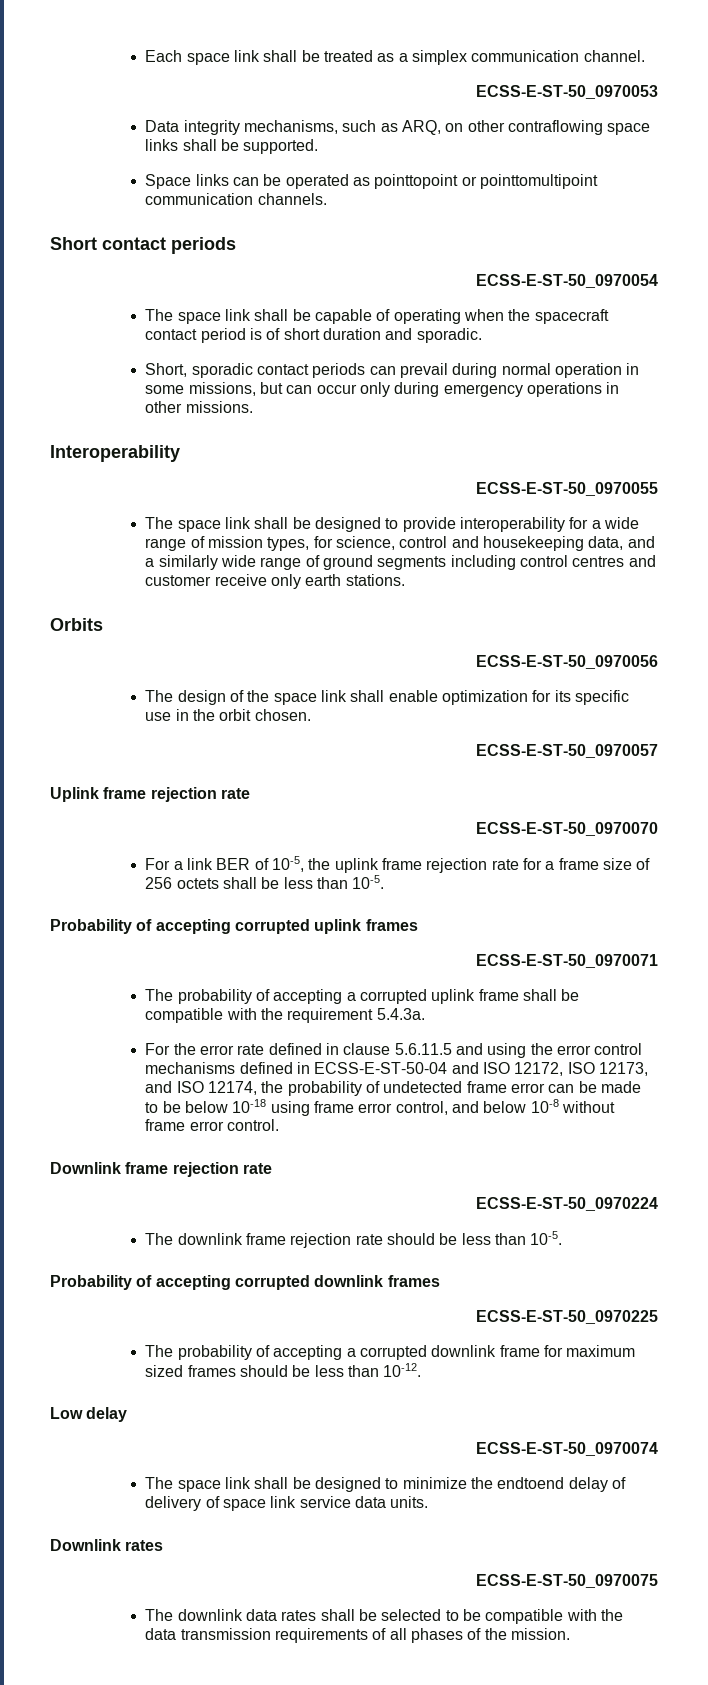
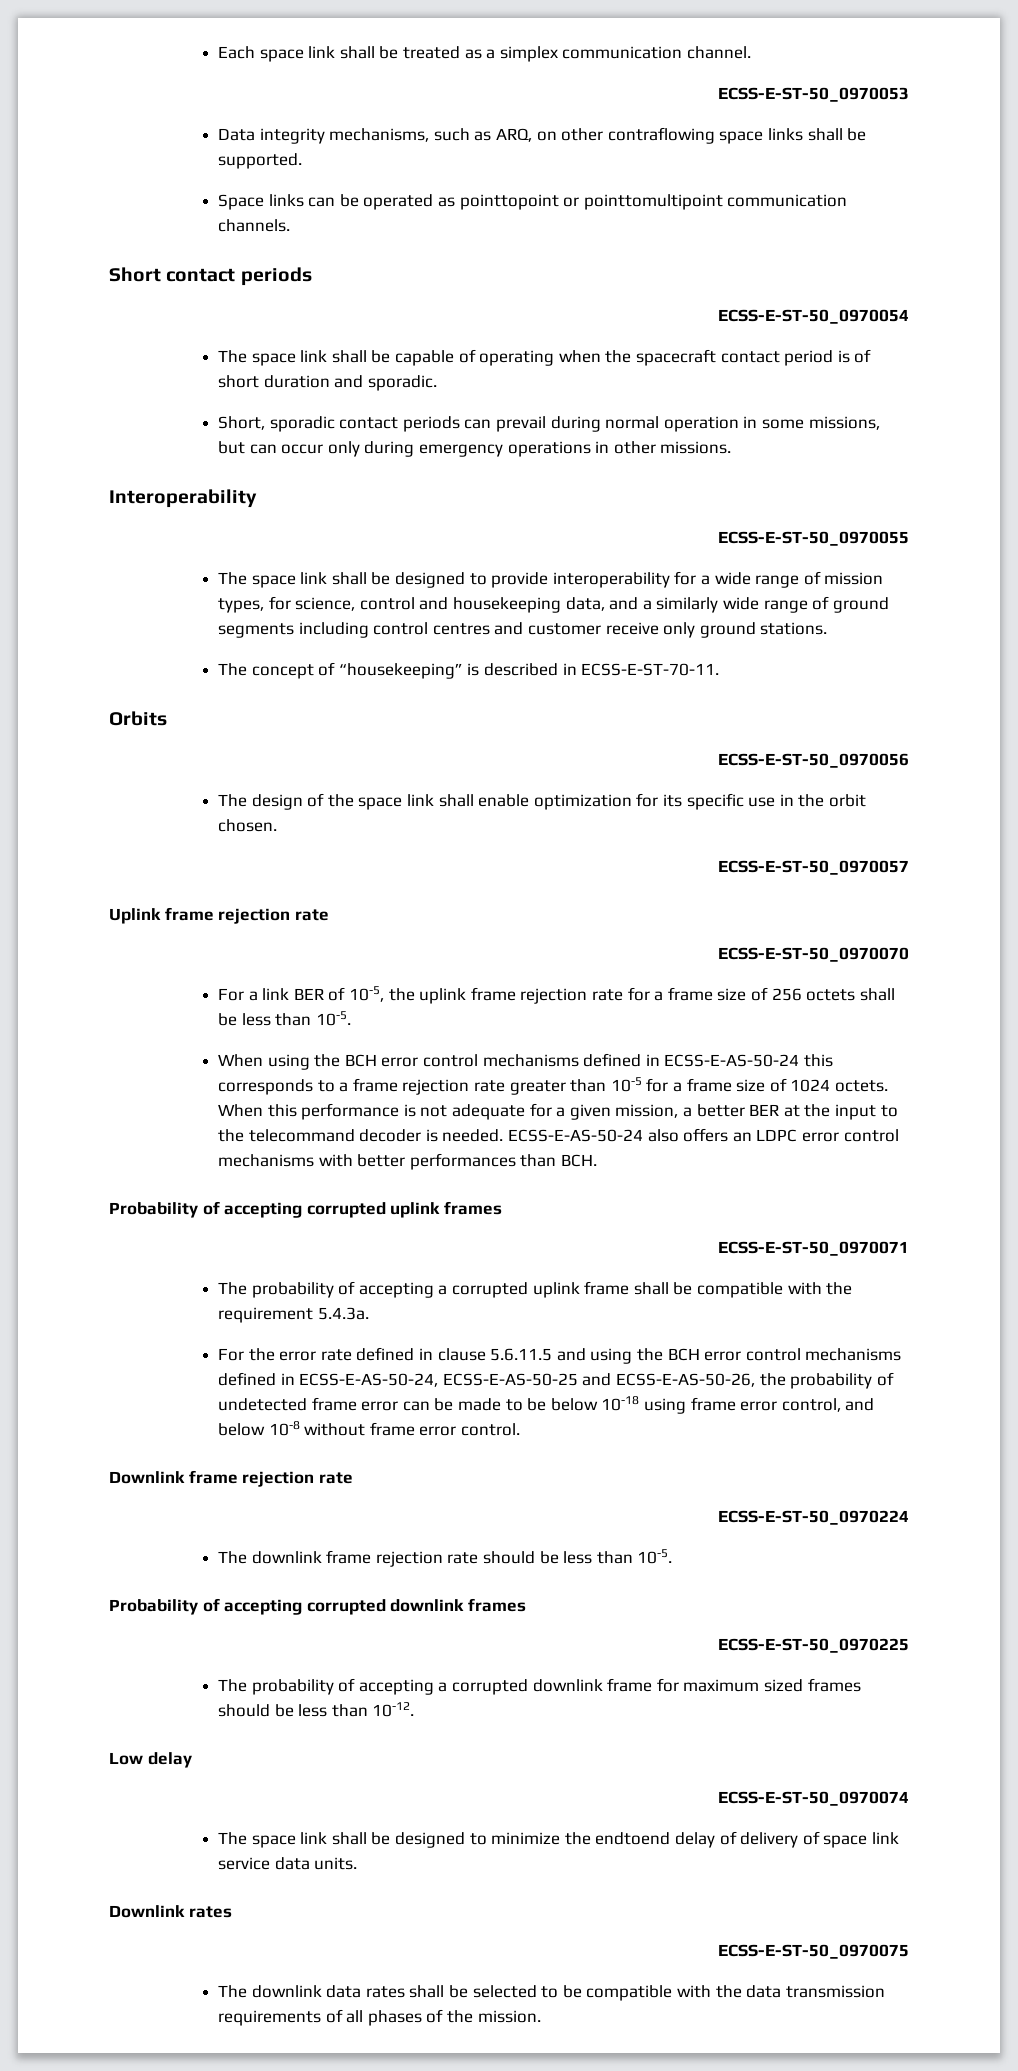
- The space link shall be designed to provide interoperability for a wide range of mission types, for science, control and housekeeping data, and a similarly wide range of ground segments including control centres and customer receive only earth stations.
+ The space link shall be designed to provide interoperability for a wide range of mission types, for science, control and housekeeping data, and a similarly wide range of ground segments including control centres and customer receive only ground stations.
+ The concept of “housekeeping” is described in ECSS-E-ST-70-11.
+ When using the BCH error control mechanisms defined in ECSS-E-AS-50-24 this corresponds to a frame rejection rate greater than 10-5 for a frame size of 1024 octets. When this performance is not adequate for a given mission, a better BER at the input to the telecommand decoder is needed. ECSS-E-AS-50-24 also offers an LDPC error control mechanisms with better performances than BCH.
- For the error rate defined in clause 5.6.11.5 and using the error control mechanisms defined in ECSS-E-ST-50-04 and ISO 12172, ISO 12173, and ISO 12174, the probability of undetected frame error can be made to be below 10-18 using frame error control, and below 10-8 without frame error control.
+ For the error rate defined in clause 5.6.11.5 and using the BCH error control mechanisms defined in ECSS-E-AS-50-24, ECSS-E-AS-50-25 and ECSS-E-AS-50-26, the probability of undetected frame error can be made to be below 10-18 using frame error control, and below 10-8 without frame error control.

